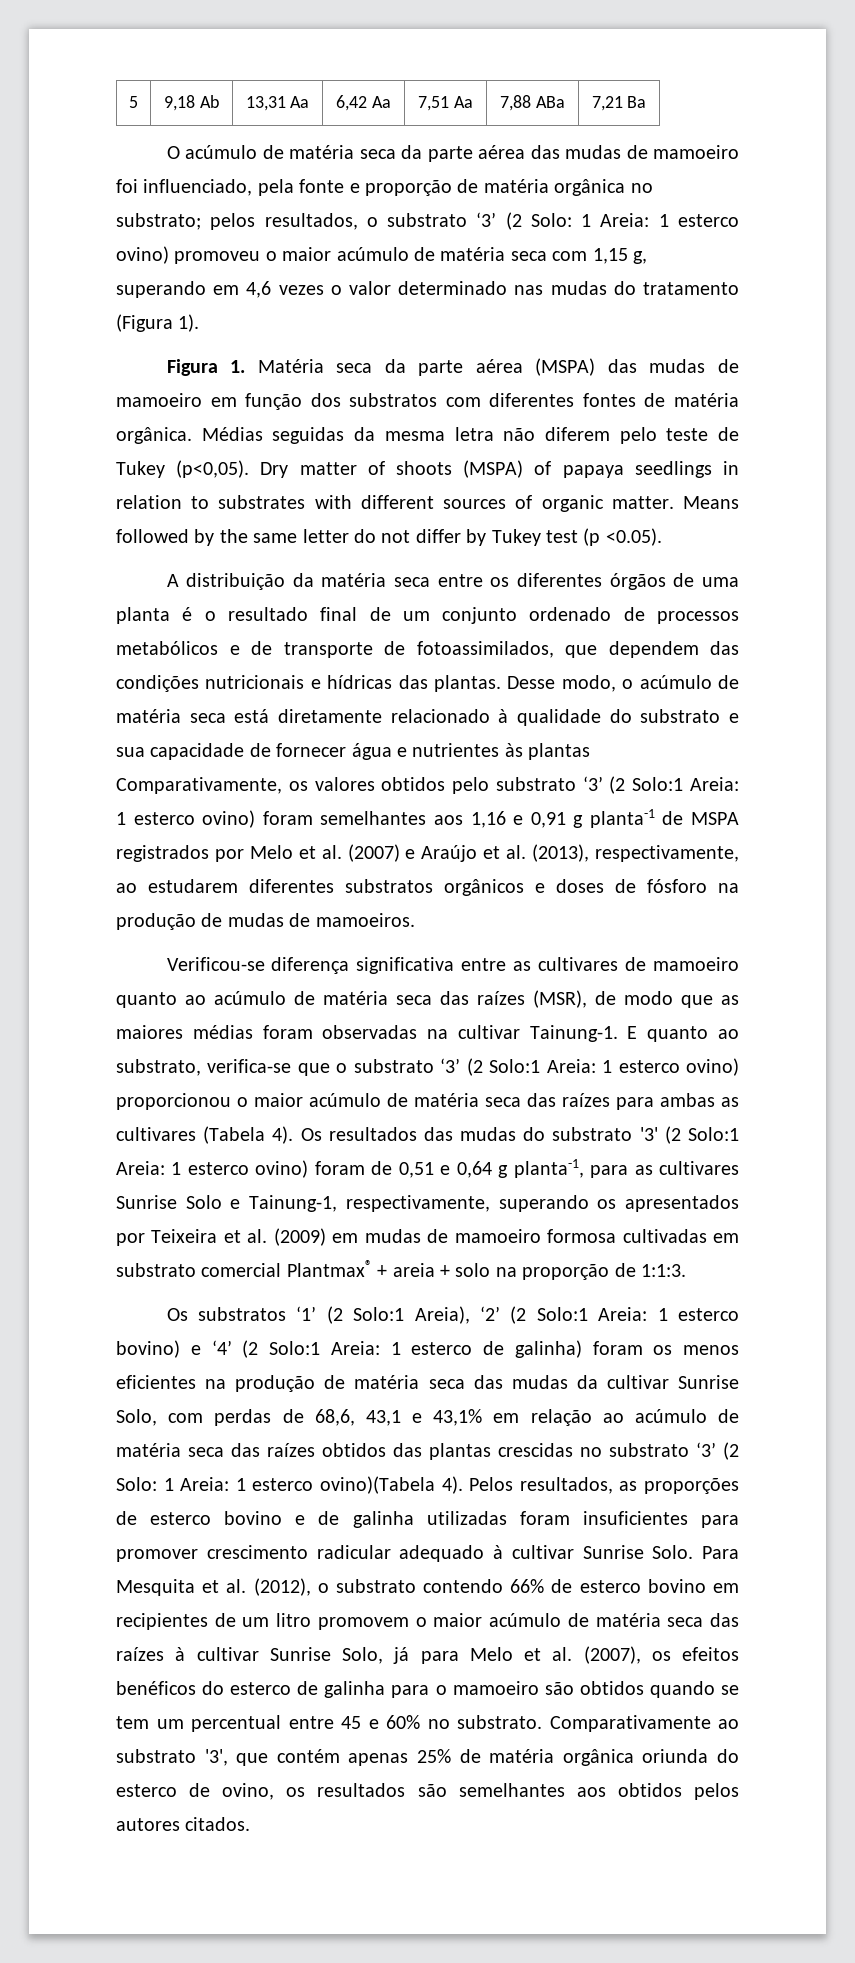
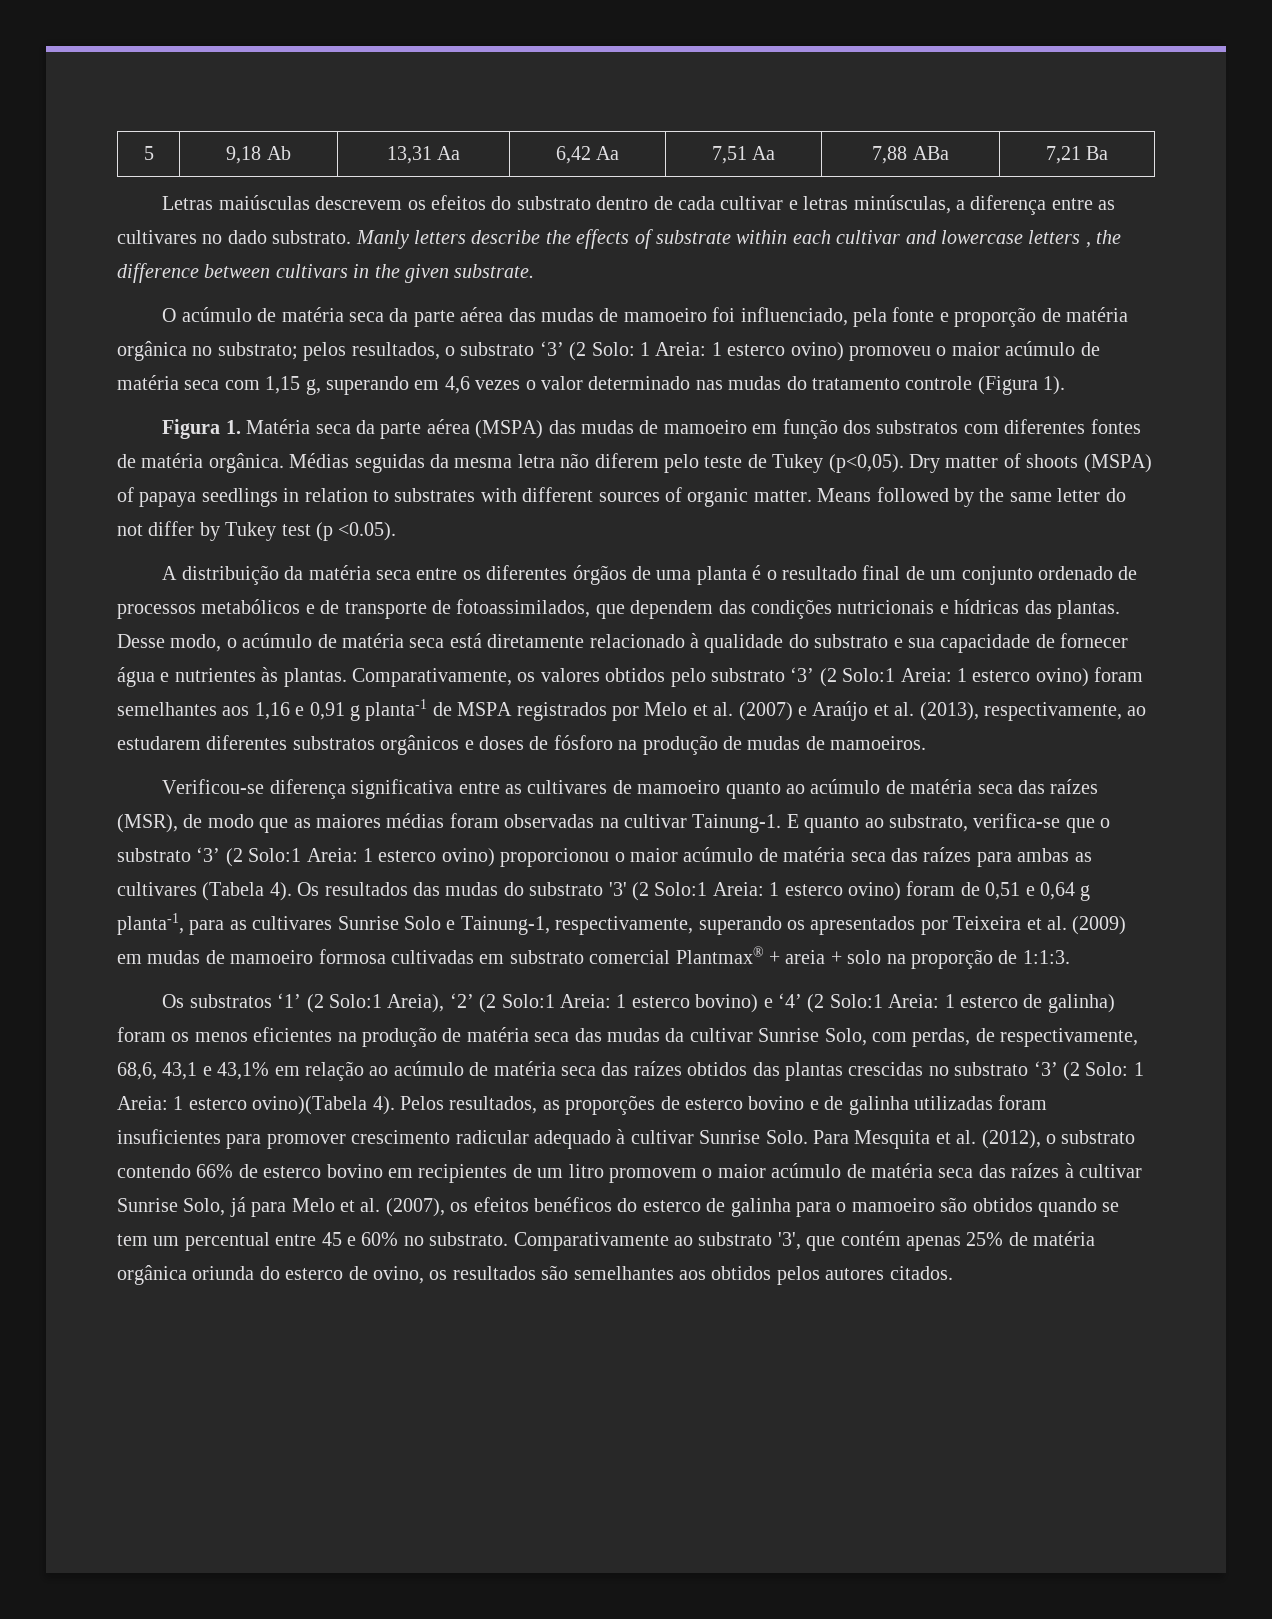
+ Letras maiúsculas descrevem os efeitos do substrato dentro de cada cultivar e letras minúsculas, a diferença entre as cultivares no dado substrato. Manly letters describe the effects of substrate within each cultivar and lowercase letters , the difference between cultivars in the given substrate.
- O acúmulo de matéria seca da parte aérea das mudas de mamoeiro foi influenciado, pela fonte e proporção de matéria orgânica no substrato; pelos resultados, o substrato ‘3’ (2 Solo: 1 Areia: 1 esterco ovino) promoveu o maior acúmulo de matéria seca com 1,15 g, superando em 4,6 vezes o valor determinado nas mudas do tratamento (Figura 1).
+ O acúmulo de matéria seca da parte aérea das mudas de mamoeiro foi influenciado, pela fonte e proporção de matéria orgânica no substrato; pelos resultados, o substrato ‘3’ (2 Solo: 1 Areia: 1 esterco ovino) promoveu o maior acúmulo de matéria seca com 1,15 g, superando em 4,6 vezes o valor determinado nas mudas do tratamento controle (Figura 1).
- Desse modo, o acúmulo de matéria seca está diretamente relacionado à qualidade do substrato e sua capacidade de fornecer água e nutrientes às plantas Comparativamente, os valores obtidos pelo substrato ‘3’ (2 Solo:1 Areia:
+ Desse modo, o acúmulo de matéria seca está diretamente relacionado à qualidade do substrato e sua capacidade de fornecer água e nutrientes às plantas. Comparativamente, os valores obtidos pelo substrato ‘3’ (2 Solo:1 Areia:
- 1 esterco de galinha) foram os menos eficientes na produção de matéria seca das mudas da cultivar Sunrise Solo, com perdas de 68,6, 43,1 e 43,1% em relação ao acúmulo de matéria seca das raízes obtidos das plantas crescidas no substrato ‘3’ (2 Solo:
+ 1 esterco de galinha) foram os menos eficientes na produção de matéria seca das mudas da cultivar Sunrise Solo, com perdas, de respectivamente, 68,6, 43,1 e 43,1% em relação ao acúmulo de matéria seca das raízes obtidos das plantas crescidas no substrato ‘3’ (2 Solo:

